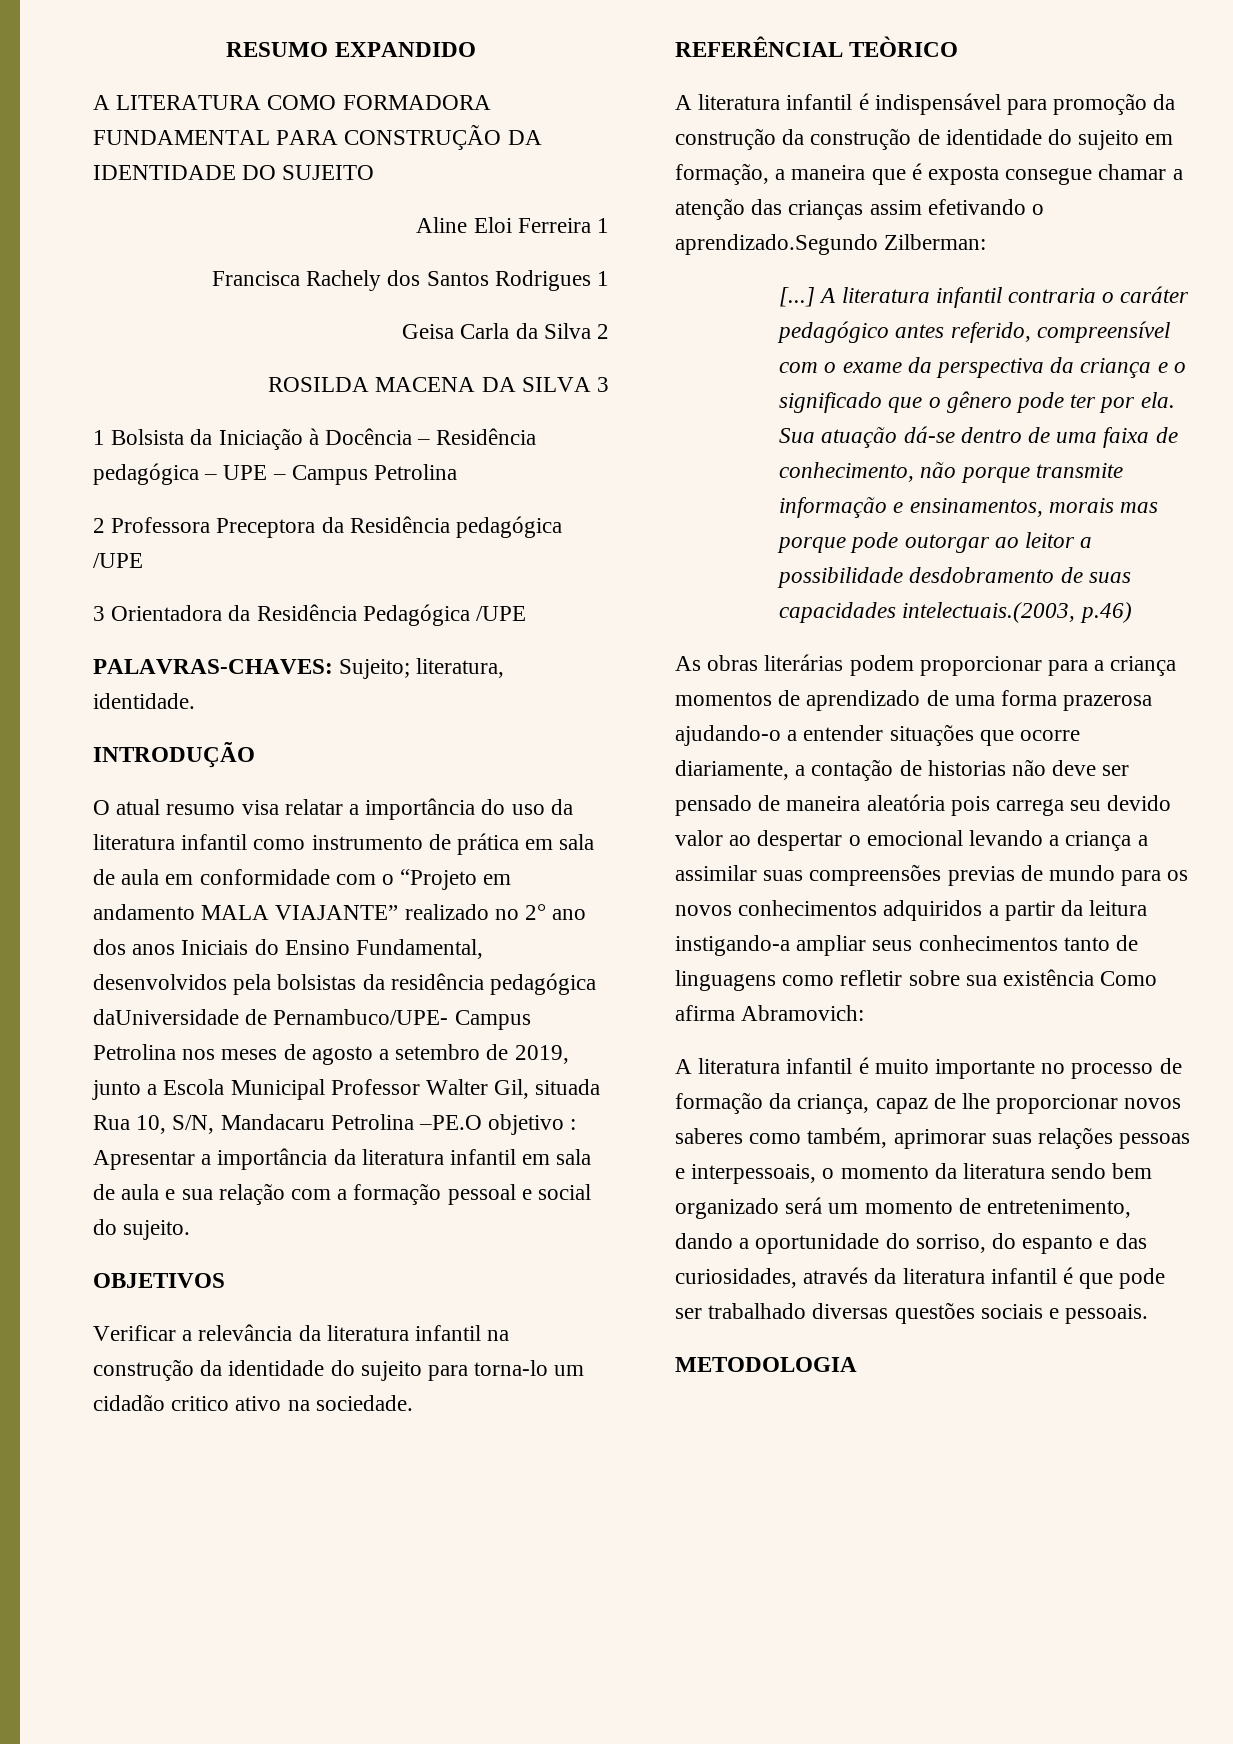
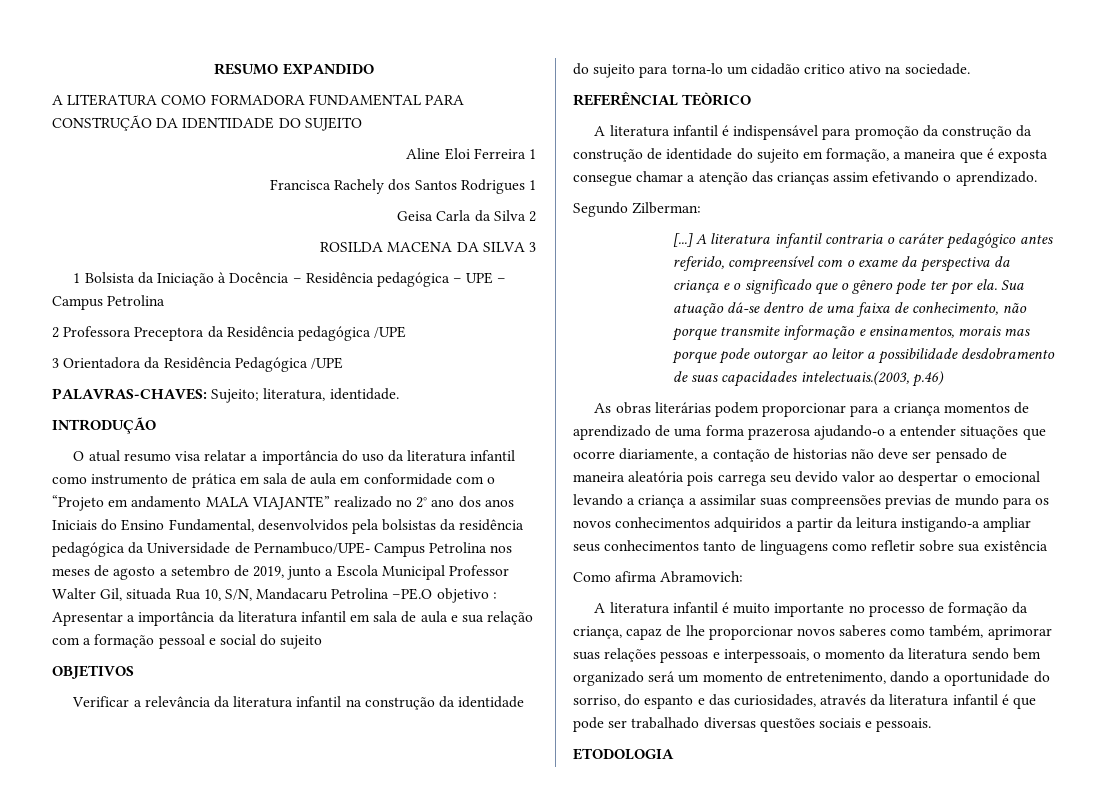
- O atual resumo visa relatar a importância do uso da literatura infantil como instrumento de prática em sala de aula em conformidade com o “Projeto em andamento MALA VIAJANTE” realizado no 2° ano dos anos Iniciais do Ensino Fundamental, desenvolvidos pela bolsistas da residência pedagógica daUniversidade de Pernambuco/UPE- Campus Petrolina nos meses de agosto a setembro de 2019, junto a Escola Municipal Professor Walter Gil, situada Rua 10, S/N, Mandacaru Petrolina –PE.O objetivo :
+ O atual resumo visa relatar a importância do uso da literatura infantil como instrumento de prática em sala de aula em conformidade com o “Projeto em andamento MALA VIAJANTE” realizado no 2° ano dos anos Iniciais do Ensino Fundamental, desenvolvidos pela bolsistas da residência pedagógica da Universidade de Pernambuco/UPE- Campus Petrolina nos meses de agosto a setembro de 2019, junto a Escola Municipal Professor Walter Gil, situada Rua 10, S/N, Mandacaru Petrolina –PE.O objetivo :
- Apresentar a importância da literatura infantil em sala de aula e sua relação com a formação pessoal e social do sujeito.
+ Apresentar a importância da literatura infantil em sala de aula e sua relação com a formação pessoal e social do sujeito
- A literatura infantil é indispensável para promoção da construção da construção de identidade do sujeito em formação, a maneira que é exposta consegue chamar a atenção das crianças assim efetivando o aprendizado.Segundo Zilberman:
+ A literatura infantil é indispensável para promoção da construção da construção de identidade do sujeito em formação, a maneira que é exposta consegue chamar a atenção das crianças assim efetivando o aprendizado.
+ Segundo Zilberman:
- As obras literárias podem proporcionar para a criança momentos de aprendizado de uma forma prazerosa ajudando-o a entender situações que ocorre diariamente, a contação de historias não deve ser pensado de maneira aleatória pois carrega seu devido valor ao despertar o emocional levando a criança a assimilar suas compreensões previas de mundo para os novos conhecimentos adquiridos a partir da leitura instigando-a ampliar seus conhecimentos tanto de linguagens como refletir sobre sua existência Como afirma Abramovich:
+ As obras literárias podem proporcionar para a criança momentos de aprendizado de uma forma prazerosa ajudando-o a entender situações que ocorre diariamente, a contação de historias não deve ser pensado de maneira aleatória pois carrega seu devido valor ao despertar o emocional levando a criança a assimilar suas compreensões previas de mundo para os novos conhecimentos adquiridos a partir da leitura instigando-a ampliar seus conhecimentos tanto de linguagens como refletir sobre sua existência
+ Como afirma Abramovich:
- METODOLOGIA
+ ETODOLOGIA

